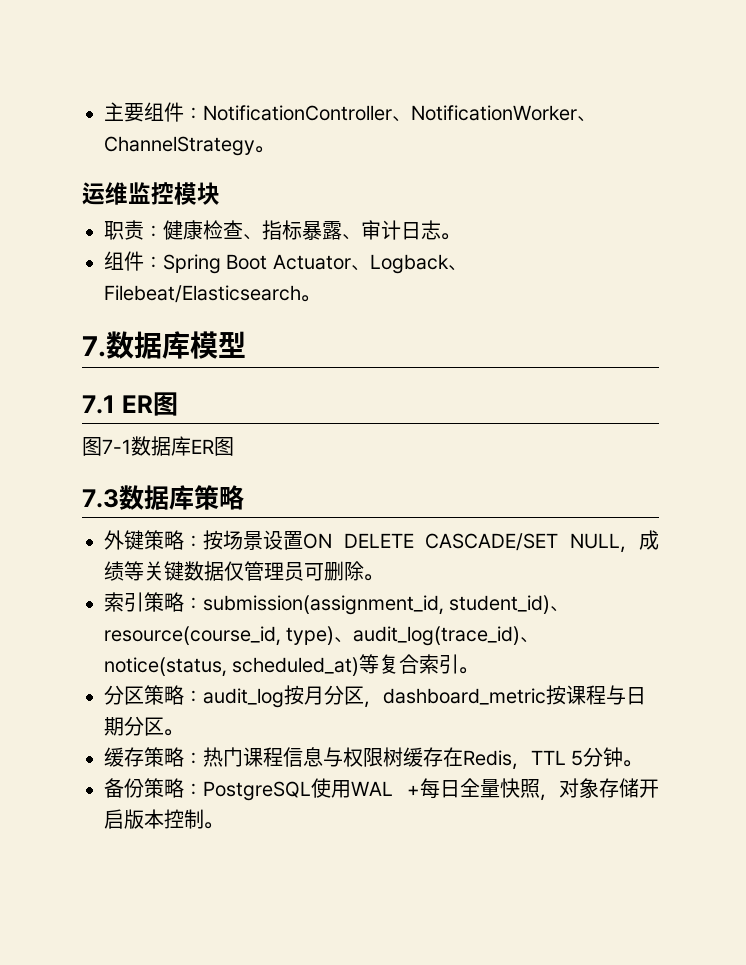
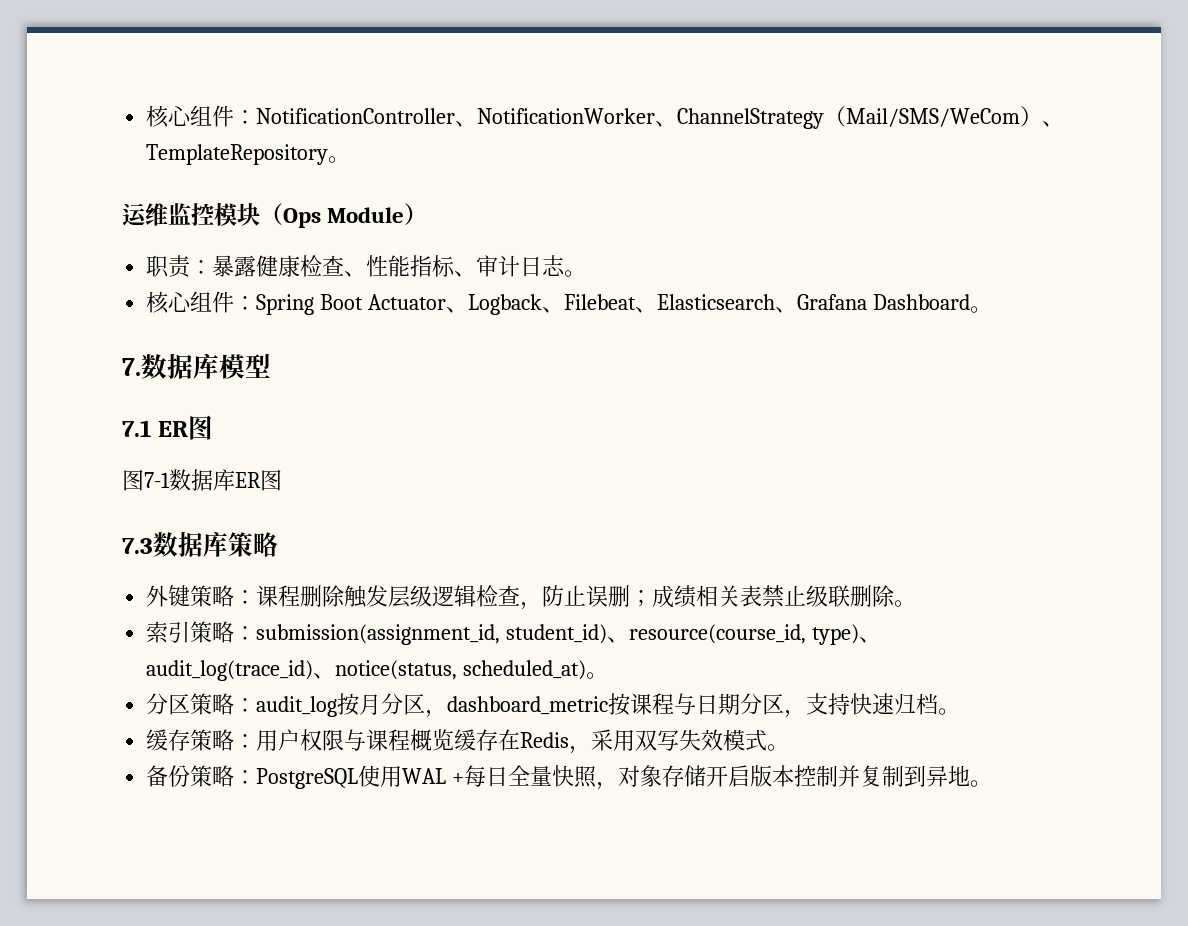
- 主要组件：NotificationController、NotificationWorker、ChannelStrategy。
+ 核心组件：NotificationController、NotificationWorker、ChannelStrategy（Mail/SMS/WeCom）、TemplateRepository。
- 运维监控模块
+ 运维监控模块（Ops Module）
- 职责：健康检查、指标暴露、审计日志。
+ 职责：暴露健康检查、性能指标、审计日志。
- 组件：Spring Boot Actuator、Logback、Filebeat/Elasticsearch。
+ 核心组件：Spring Boot Actuator、Logback、Filebeat、Elasticsearch、Grafana Dashboard。
- 外键策略：按场景设置ON DELETE CASCADE/SET NULL，成绩等关键数据仅管理员可删除。
+ 外键策略：课程删除触发层级逻辑检查，防止误删；成绩相关表禁止级联删除。
- 索引策略：submission(assignment_id, student_id)、resource(course_id, type)、audit_log(trace_id)、notice(status, scheduled_at)等复合索引。
+ 索引策略：submission(assignment_id, student_id)、resource(course_id, type)、audit_log(trace_id)、notice(status, scheduled_at)。
- 分区策略：audit_log按月分区，dashboard_metric按课程与日期分区。
+ 分区策略：audit_log按月分区，dashboard_metric按课程与日期分区，支持快速归档。
- 缓存策略：热门课程信息与权限树缓存在Redis，TTL 5分钟。
+ 缓存策略：用户权限与课程概览缓存在Redis，采用双写失效模式。
- 备份策略：PostgreSQL使用WAL +每日全量快照，对象存储开启版本控制。
+ 备份策略：PostgreSQL使用WAL +每日全量快照，对象存储开启版本控制并复制到异地。

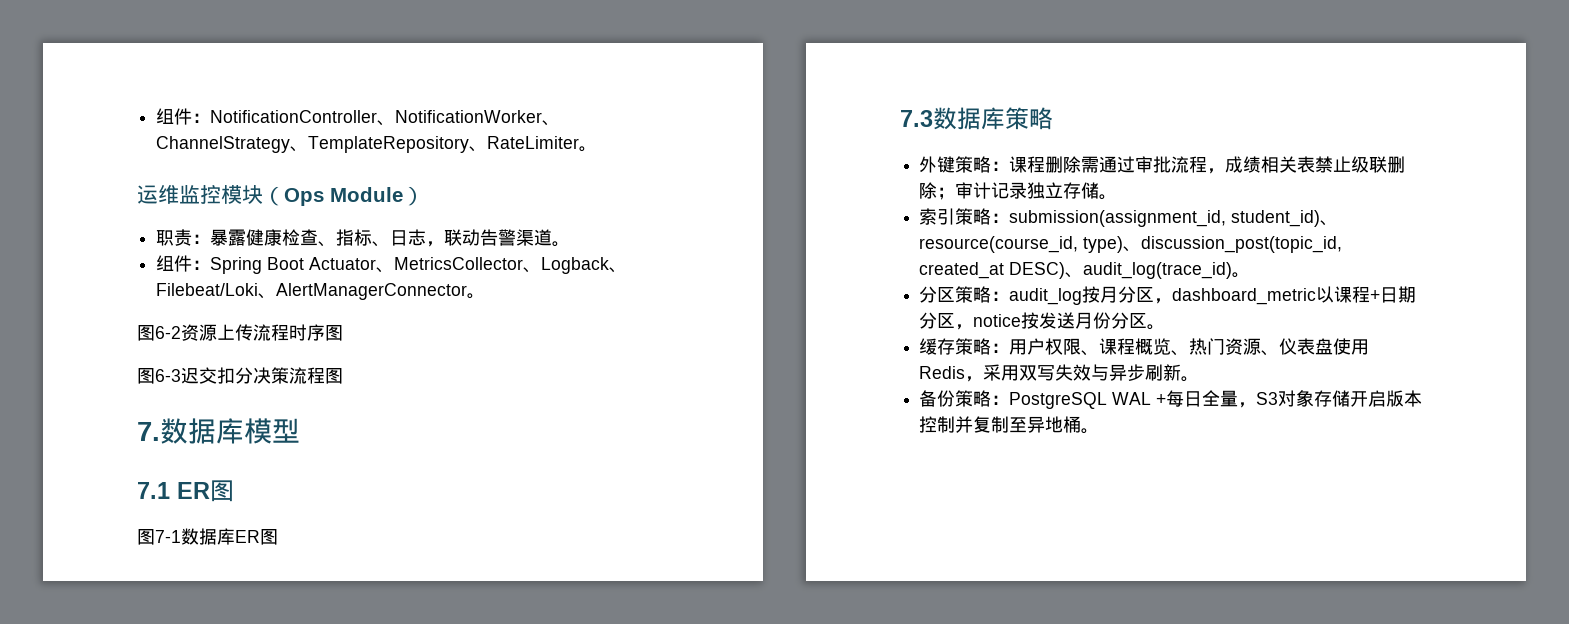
- 核心组件：NotificationController、NotificationWorker、ChannelStrategy（Mail/SMS/WeCom）、TemplateRepository。
+ 组件：NotificationController、NotificationWorker、ChannelStrategy、TemplateRepository、RateLimiter。
- 职责：暴露健康检查、性能指标、审计日志。
- 核心组件：Spring Boot Actuator、Logback、Filebeat、Elasticsearch、Grafana Dashboard。
+ 职责：暴露健康检查、指标、日志，联动告警渠道。
+ 组件：Spring Boot Actuator、MetricsCollector、Logback、Filebeat/Loki、AlertManagerConnector。
+ 图6-2资源上传流程时序图
+ 图6-3迟交扣分决策流程图
- 外键策略：课程删除触发层级逻辑检查，防止误删；成绩相关表禁止级联删除。
+ 外键策略：课程删除需通过审批流程，成绩相关表禁止级联删除；审计记录独立存储。
- 索引策略：submission(assignment_id, student_id)、resource(course_id, type)、audit_log(trace_id)、notice(status, scheduled_at)。
+ 索引策略：submission(assignment_id, student_id)、resource(course_id, type)、discussion_post(topic_id, created_at DESC)、audit_log(trace_id)。
- 分区策略：audit_log按月分区，dashboard_metric按课程与日期分区，支持快速归档。
+ 分区策略：audit_log按月分区，dashboard_metric以课程+日期分区，notice按发送月份分区。
- 缓存策略：用户权限与课程概览缓存在Redis，采用双写失效模式。
+ 缓存策略：用户权限、课程概览、热门资源、仪表盘使用Redis，采用双写失效与异步刷新。
- 备份策略：PostgreSQL使用WAL +每日全量快照，对象存储开启版本控制并复制到异地。
+ 备份策略：PostgreSQL WAL +每日全量，S3对象存储开启版本控制并复制至异地桶。

